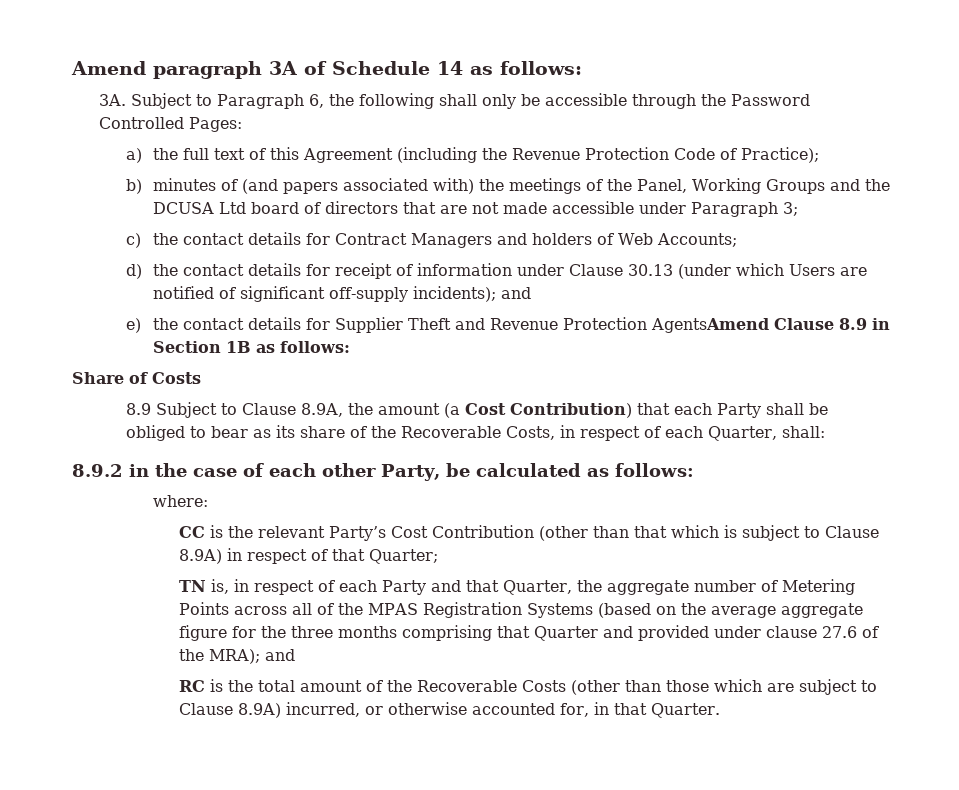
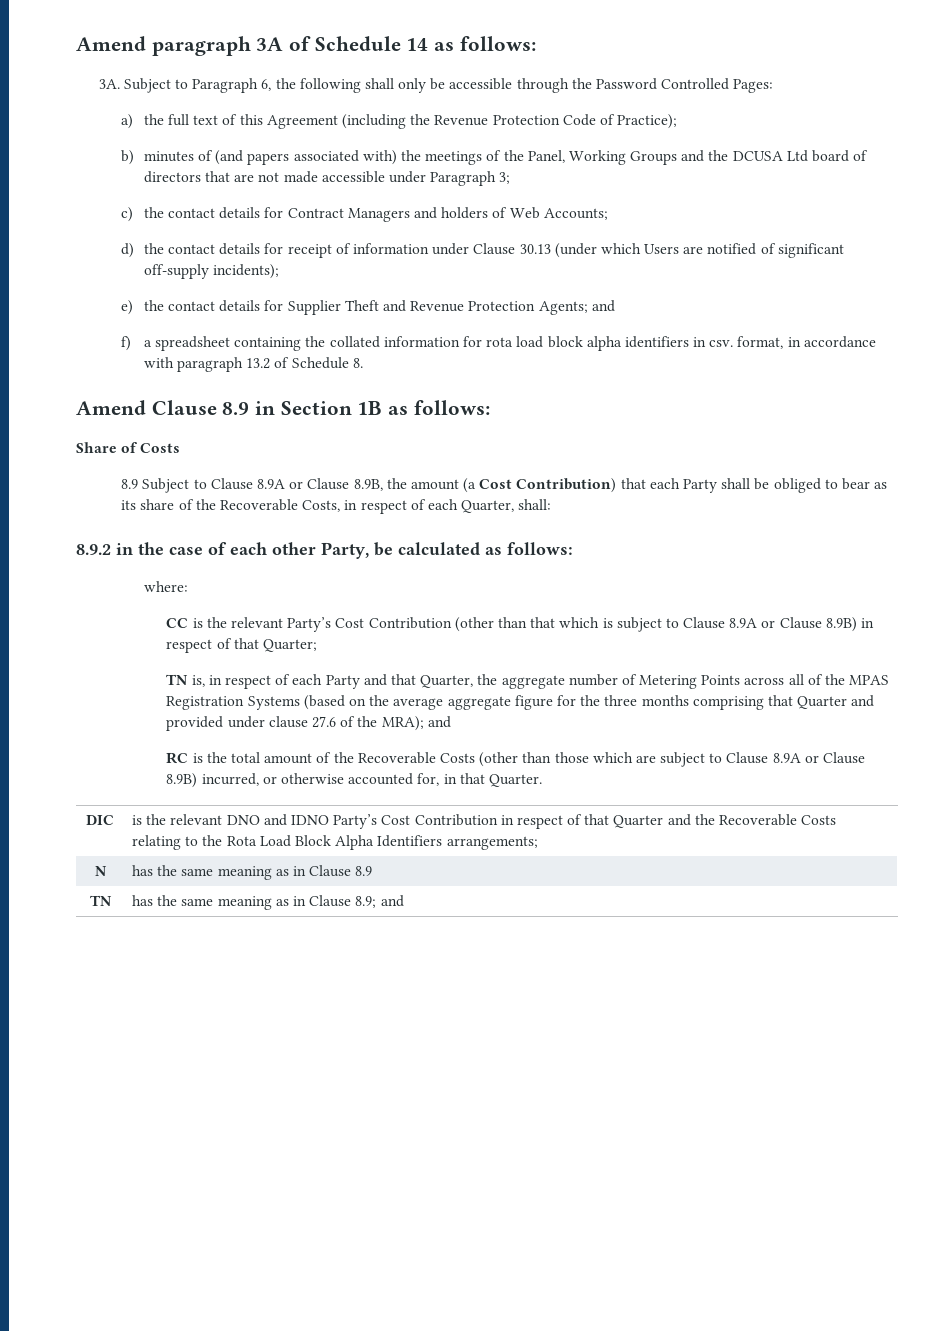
- d) the contact details for receipt of information under Clause 30.13 (under which Users are notified of significant off-supply incidents); and
+ d) the contact details for receipt of information under Clause 30.13 (under which Users are notified of significant off-supply incidents);
- e) the contact details for Supplier Theft and Revenue Protection AgentsAmend Clause 8.9 in Section 1B as follows:
+ e) the contact details for Supplier Theft and Revenue Protection Agents; and
+ f) a spreadsheet containing the collated information for rota load block alpha identifiers in csv. format, in accordance with paragraph 13.2 of Schedule 8.
+ Amend Clause 8.9 in Section 1B as follows:
- 8.9 Subject to Clause 8.9A, the amount (a Cost Contribution) that each Party shall be obliged to bear as its share of the Recoverable Costs, in respect of each Quarter, shall:
+ 8.9 Subject to Clause 8.9A or Clause 8.9B, the amount (a Cost Contribution) that each Party shall be obliged to bear as its share of the Recoverable Costs, in respect of each Quarter, shall:
- CC is the relevant Party’s Cost Contribution (other than that which is subject to Clause 8.9A) in respect of that Quarter;
+ CC is the relevant Party’s Cost Contribution (other than that which is subject to Clause 8.9A or Clause 8.9B) in respect of that Quarter;
- RC is the total amount of the Recoverable Costs (other than those which are subject to Clause 8.9A) incurred, or otherwise accounted for, in that Quarter.
+ RC is the total amount of the Recoverable Costs (other than those which are subject to Clause 8.9A or Clause 8.9B) incurred, or otherwise accounted for, in that Quarter.
+ DIC | is the relevant DNO and IDNO Party’s Cost Contribution in respect of that Quarter and the Recoverable Costs relating to the Rota Load Block Alpha Identifiers arrangements;
+ N | has the same meaning as in Clause 8.9
+ TN | has the same meaning as in Clause 8.9; and

